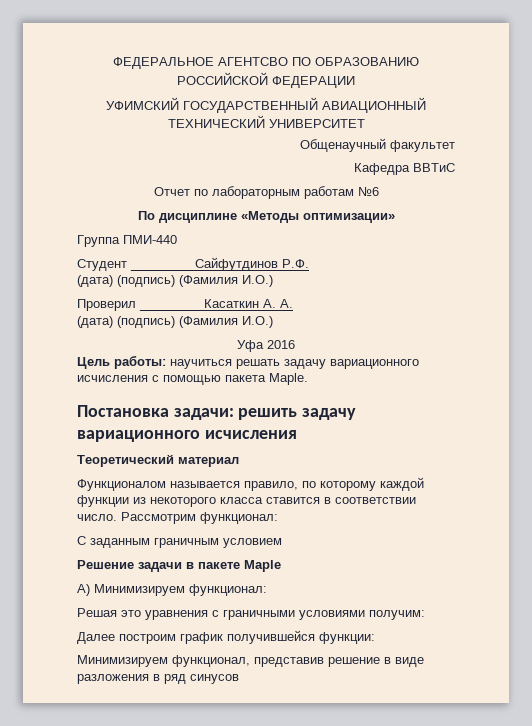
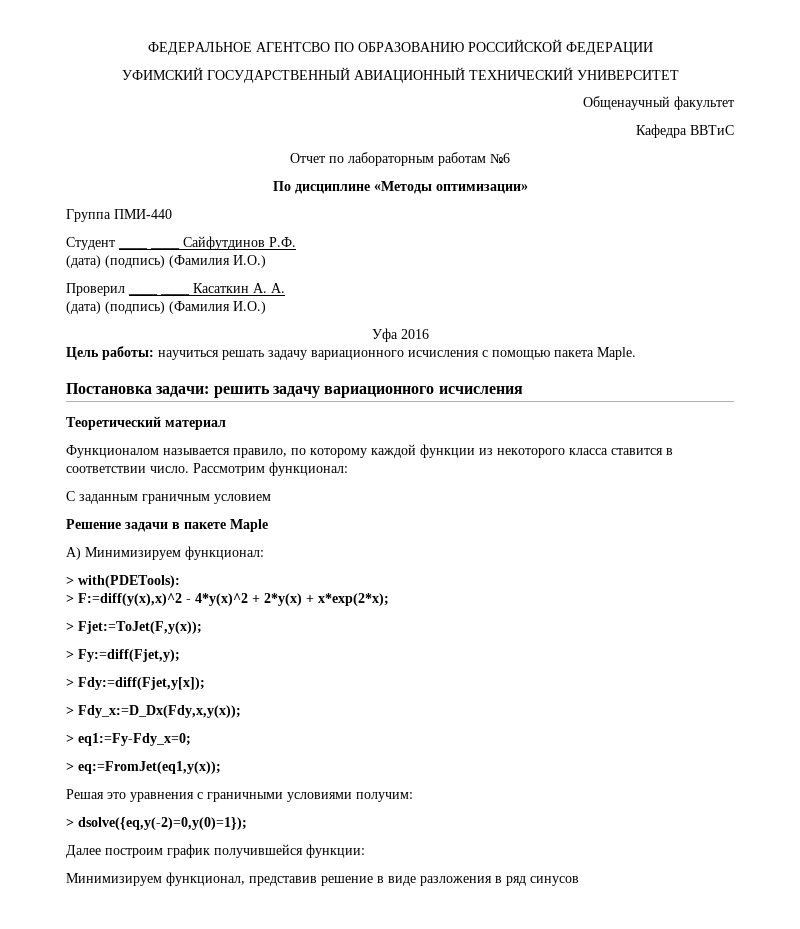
+ > with(PDETools):
+ > F:=diff(y(x),x)^2 - 4*y(x)^2 + 2*y(x) + x*exp(2*x);
+ > Fjet:=ToJet(F,y(x));
+ > Fy:=diff(Fjet,y);
+ > Fdy:=diff(Fjet,y[x]);
+ > Fdy_x:=D_Dx(Fdy,x,y(x));
+ > eq1:=Fy-Fdy_x=0;
+ > eq:=FromJet(eq1,y(x));
+ > dsolve({eq,y(-2)=0,y(0)=1});

